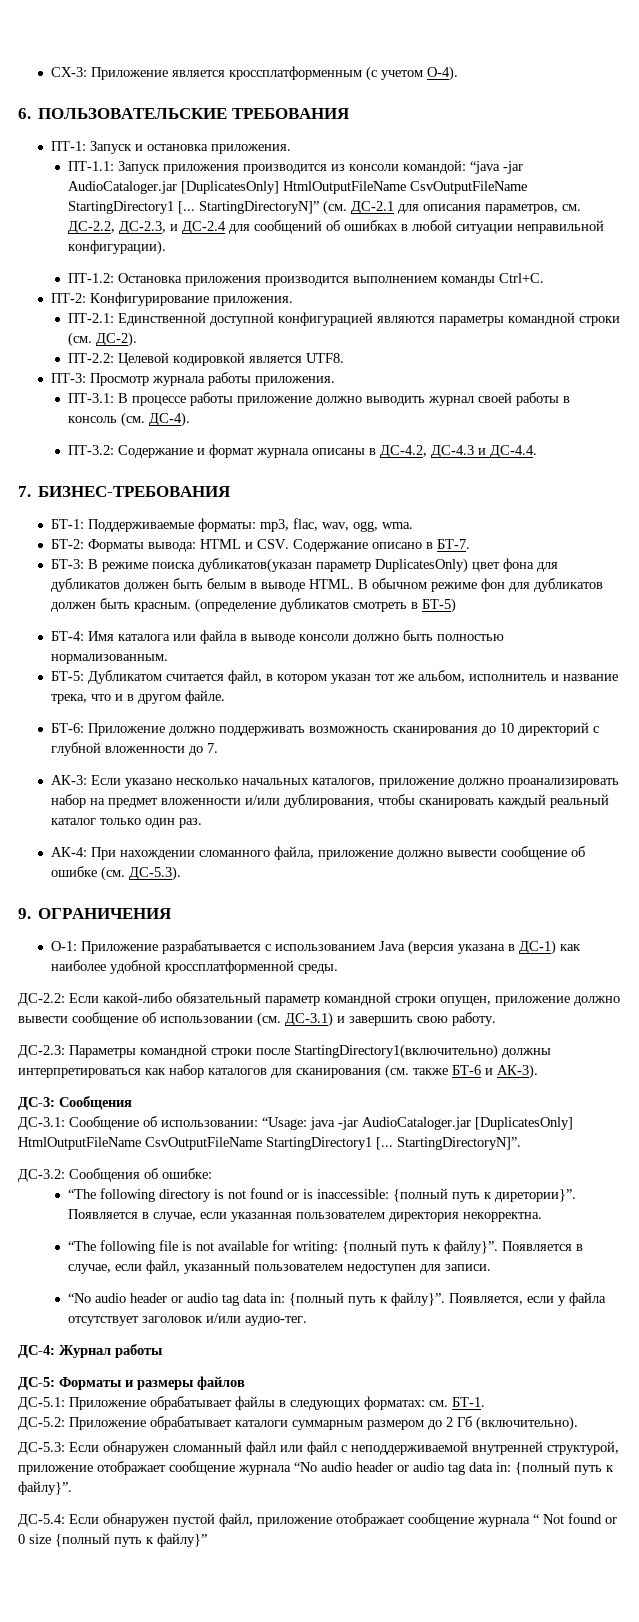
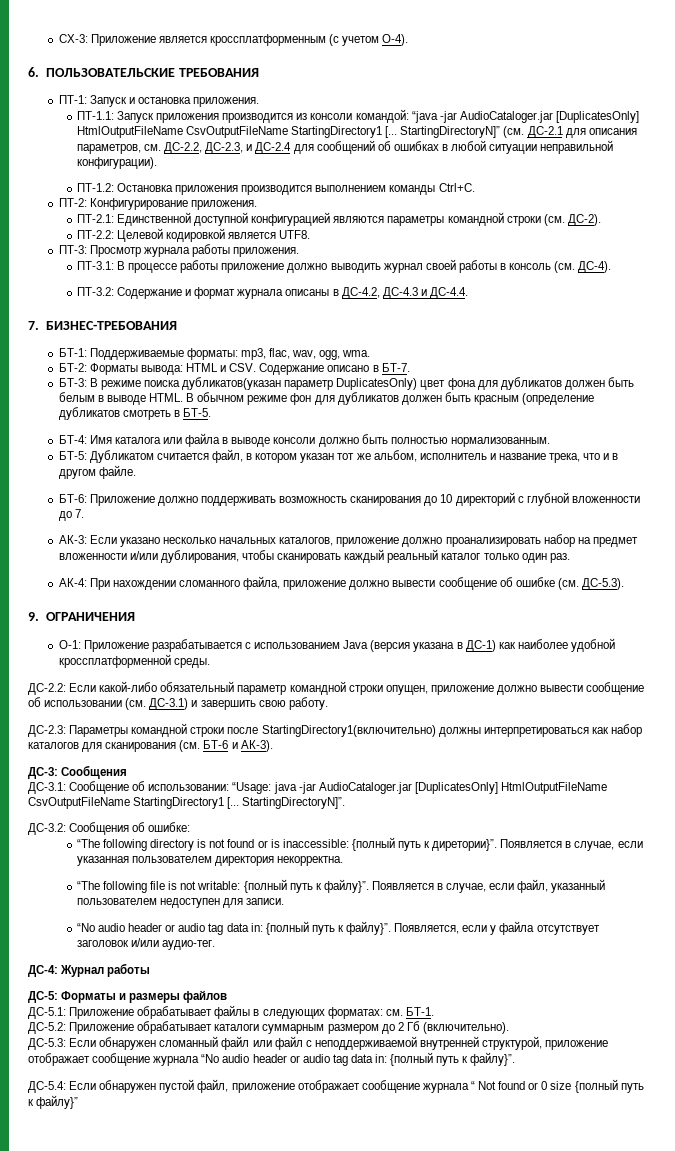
- В обычном режиме фон для дубликатов должен быть красным. (определение дубликатов смотреть в БТ-5)
+ В обычном режиме фон для дубликатов должен быть красным (определение дубликатов смотреть в БТ-5.
- ДС-2.3: Параметры командной строки после StartingDirectory1(включительно) должны интерпретироваться как набор каталогов для сканирования (см. также БТ-6 и АК-3).
+ ДС-2.3: Параметры командной строки после StartingDirectory1(включительно) должны интерпретироваться как набор каталогов для сканирования (см. БТ-6 и АК-3).
- “The following file is not available for writing: {полный путь к файлу}”.
+ “The following file is not writable: {полный путь к файлу}”.

